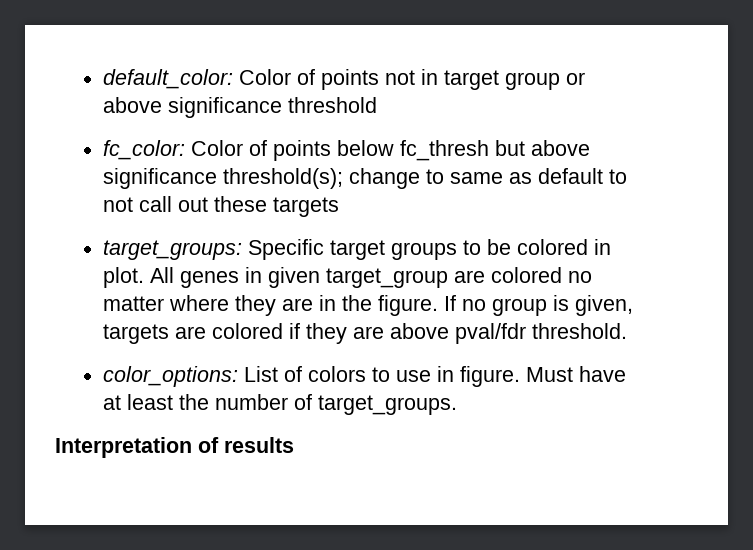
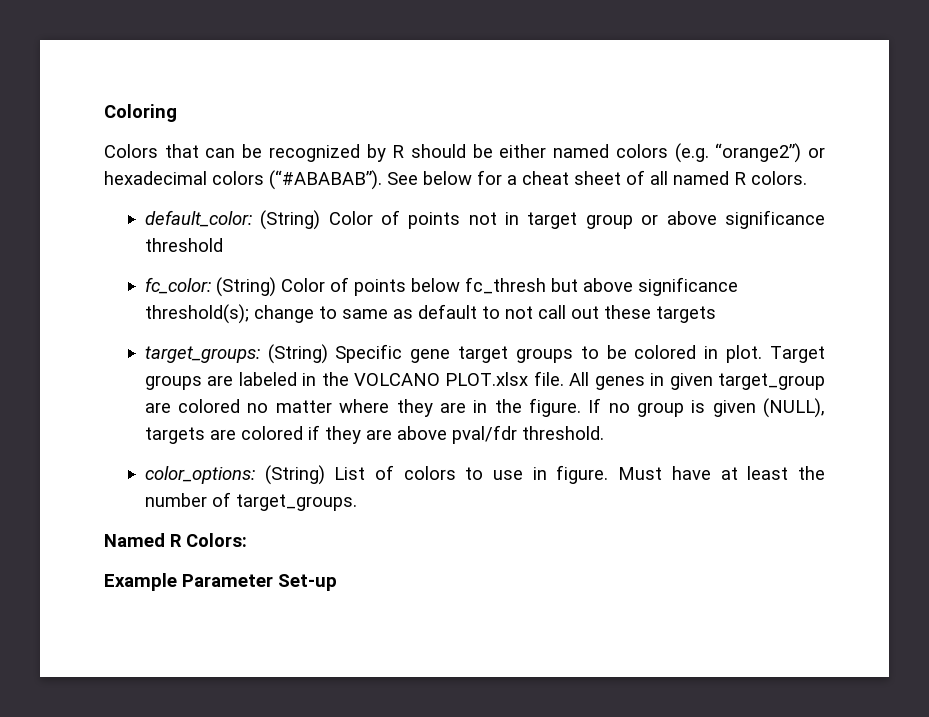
- default_color: Color of points not in target group or above significance threshold
+ Coloring
+ Colors that can be recognized by R should be either named colors (e.g. “orange2”) or hexadecimal colors (“#ABABAB”). See below for a cheat sheet of all named R colors.
+ default_color: (String) Color of points not in target group or above significance threshold
- fc_color: Color of points below fc_thresh but above significance threshold(s); change to same as default to not call out these targets
+ fc_color: (String) Color of points below fc_thresh but above significance threshold(s); change to same as default to not call out these targets
- target_groups: Specific target groups to be colored in plot.
+ target_groups: (String) Specific gene target groups to be colored in plot.
+ Target groups are labeled in the VOLCANO PLOT.xlsx file.
- If no group is given, targets are colored if they are above pval/fdr threshold.
+ If no group is given (NULL), targets are colored if they are above pval/fdr threshold.
- color_options: List of colors to use in figure.
+ color_options: (String) List of colors to use in figure.
- Interpretation of results
+ Named R Colors:
+ Example Parameter Set-up

